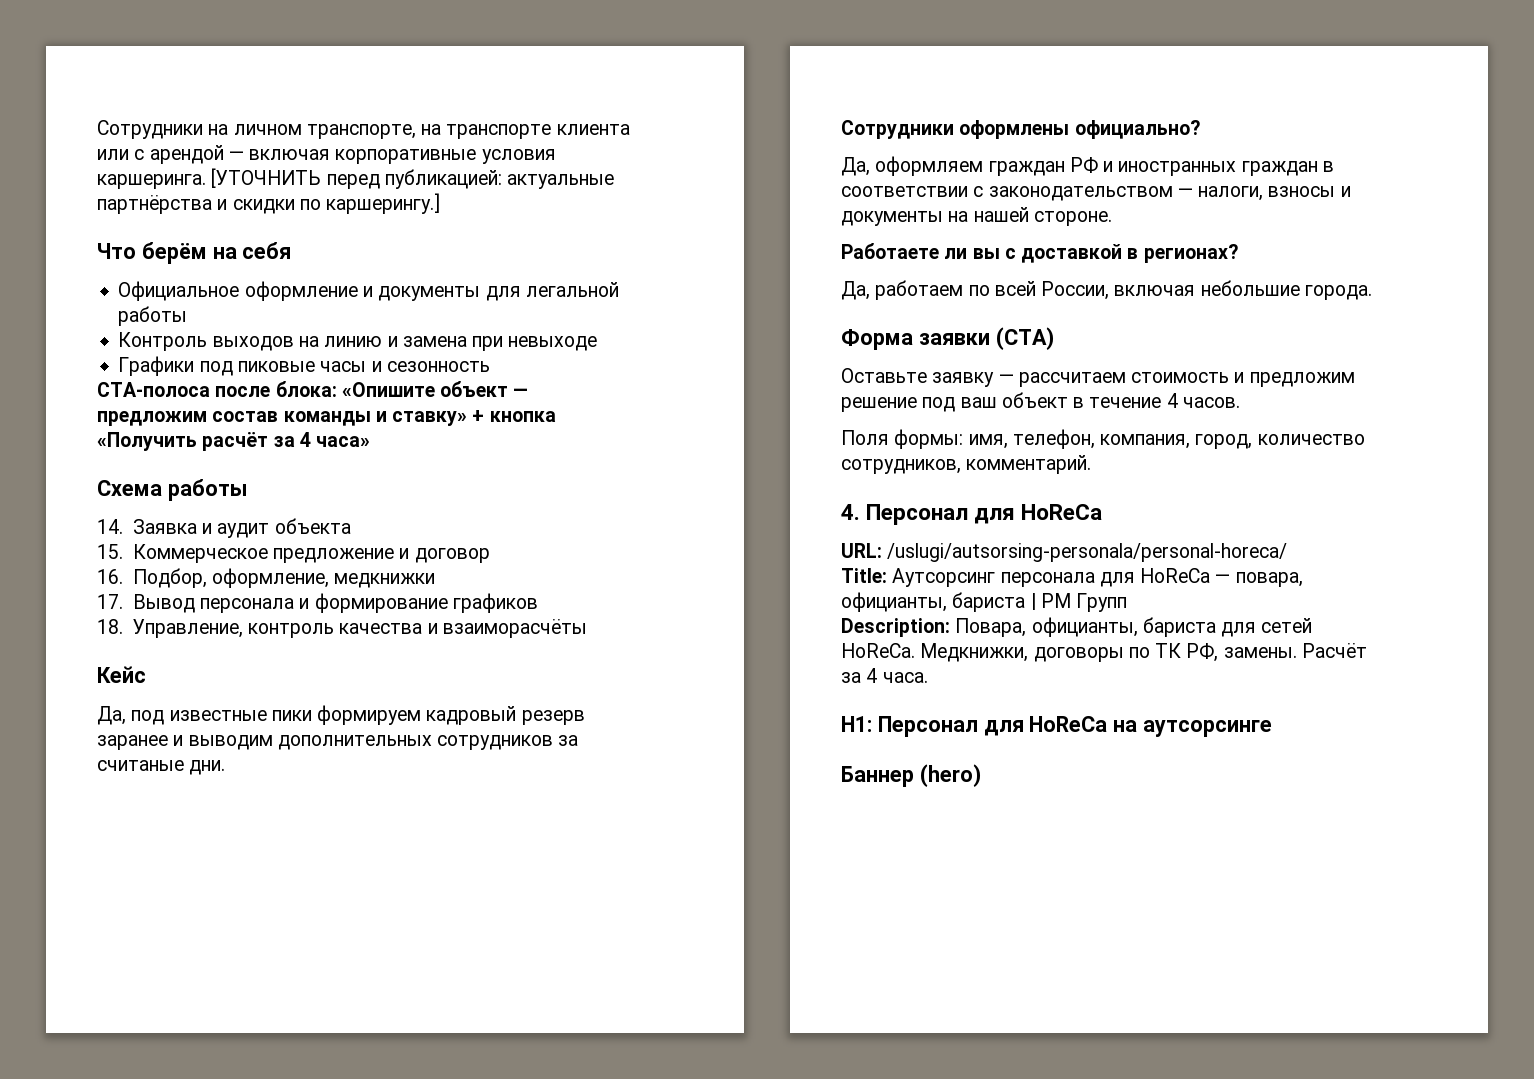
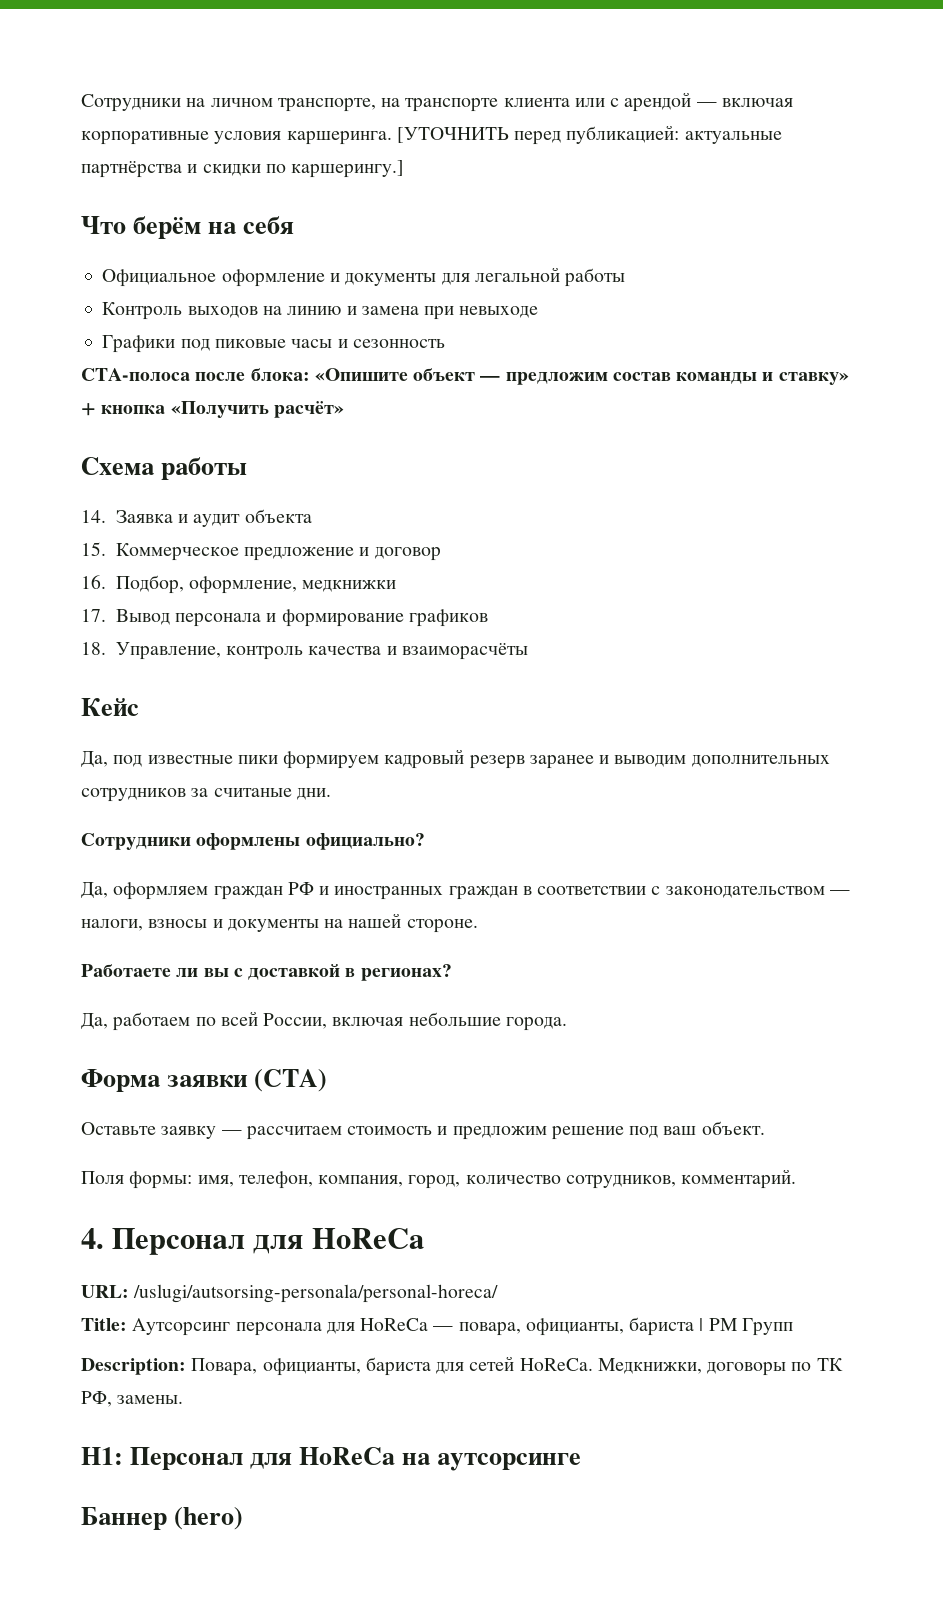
- CTA-полоса после блока: «Опишите объект — предложим состав команды и ставку» + кнопка «Получить расчёт за 4 часа»
+ CTA-полоса после блока: «Опишите объект — предложим состав команды и ставку» + кнопка «Получить расчёт»
- Оставьте заявку — рассчитаем стоимость и предложим решение под ваш объект в течение 4 часов.
+ Оставьте заявку — рассчитаем стоимость и предложим решение под ваш объект.
- Расчёт за 4 часа.

